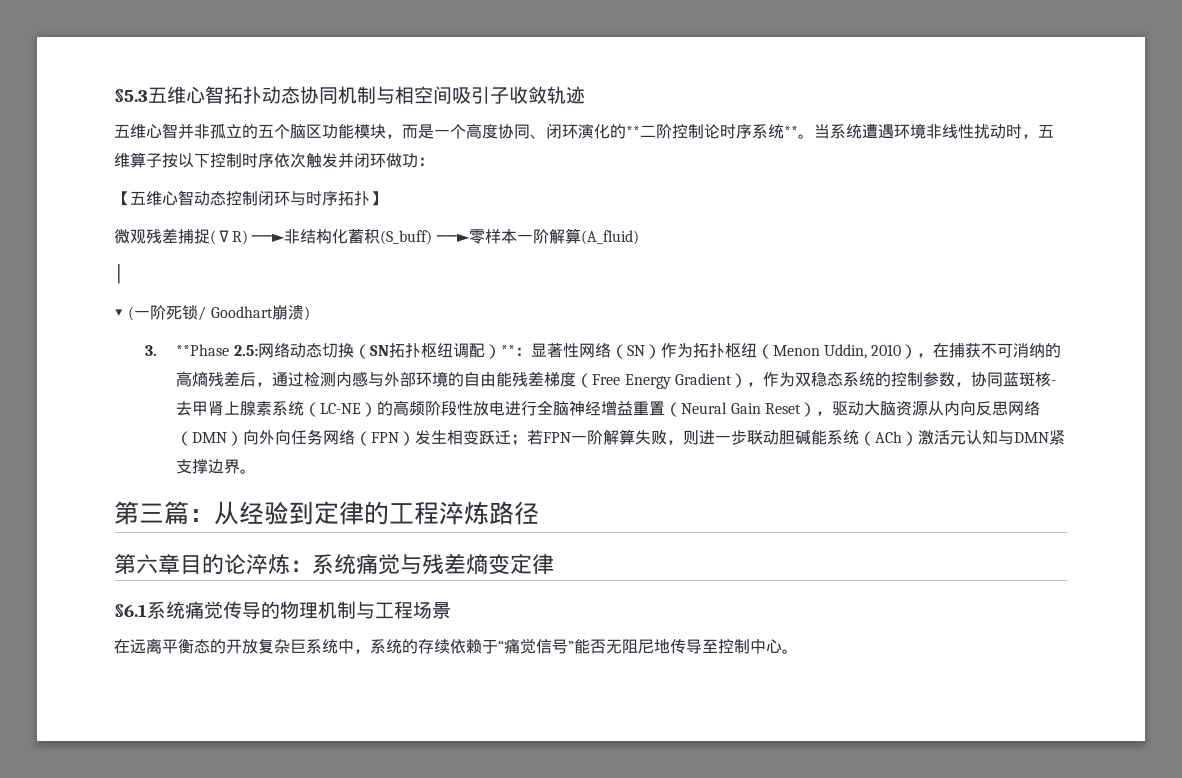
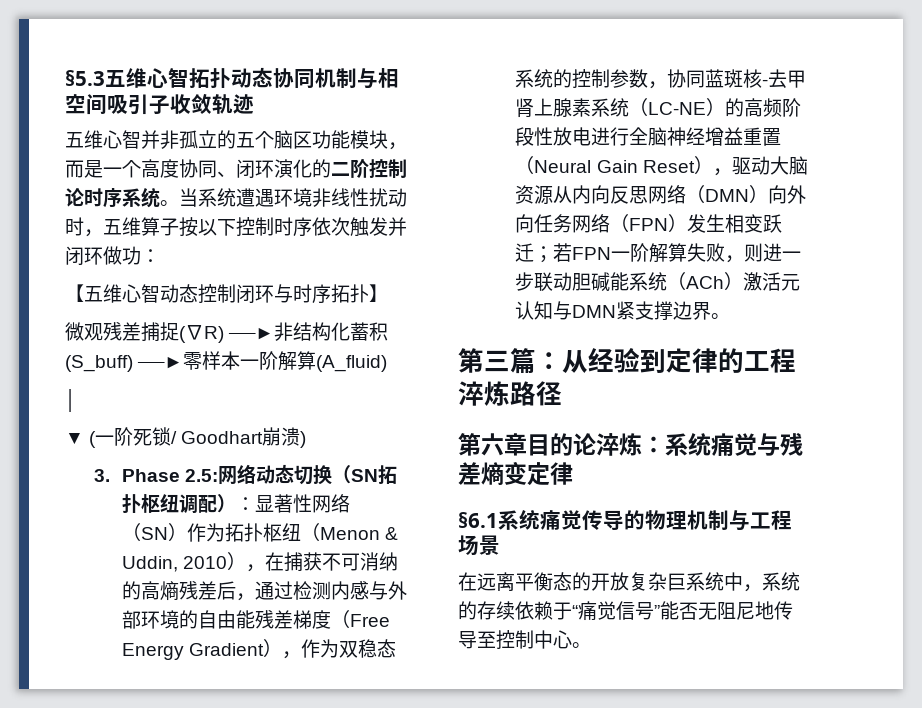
- 五维心智并非孤立的五个脑区功能模块，而是一个高度协同、闭环演化的**二阶控制论时序系统**。
+ 五维心智并非孤立的五个脑区功能模块，而是一个高度协同、闭环演化的二阶控制论时序系统。
- 3. **Phase 2.5:
+ 3. Phase 2.5:
- 网络动态切换（SN拓扑枢纽调配）**：
+ 网络动态切换（SN拓扑枢纽调配）：
- 显著性网络（SN）作为拓扑枢纽（Menon Uddin, 2010），在捕获不可消纳的高熵残差后，通过检测内感与外部环境的自由能残差梯度（Free Energy Gradient），作为双稳态系统的控制参数，协同蓝斑核-去甲肾上腺素系统（LC-NE）的高频阶段性放电进行全脑神经增益重置（Neural Gain Reset），驱动大脑资源从内向反思网络（DMN）向外向任务网络（FPN）发生相变跃迁；
+ 显著性网络（SN）作为拓扑枢纽（Menon & Uddin, 2010），在捕获不可消纳的高熵残差后，通过检测内感与外部环境的自由能残差梯度（Free Energy Gradient），作为双稳态系统的控制参数，协同蓝斑核-去甲肾上腺素系统（LC-NE）的高频阶段性放电进行全脑神经增益重置（Neural Gain Reset），驱动大脑资源从内向反思网络（DMN）向外向任务网络（FPN）发生相变跃迁；

